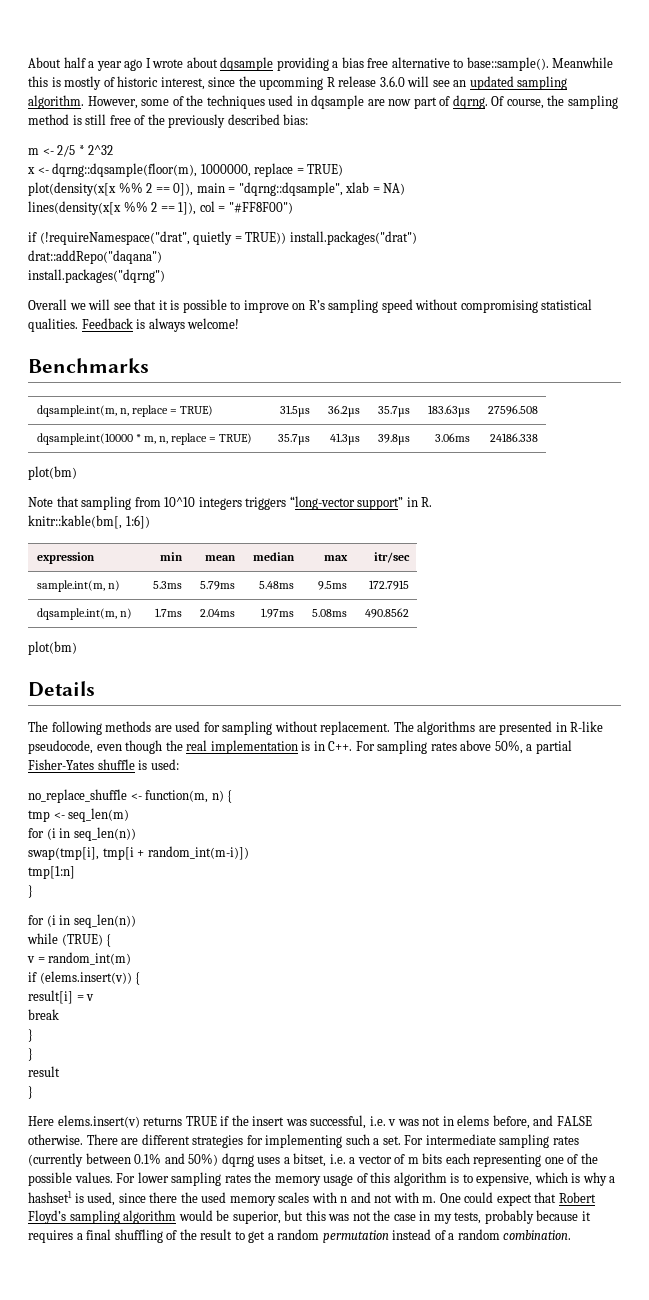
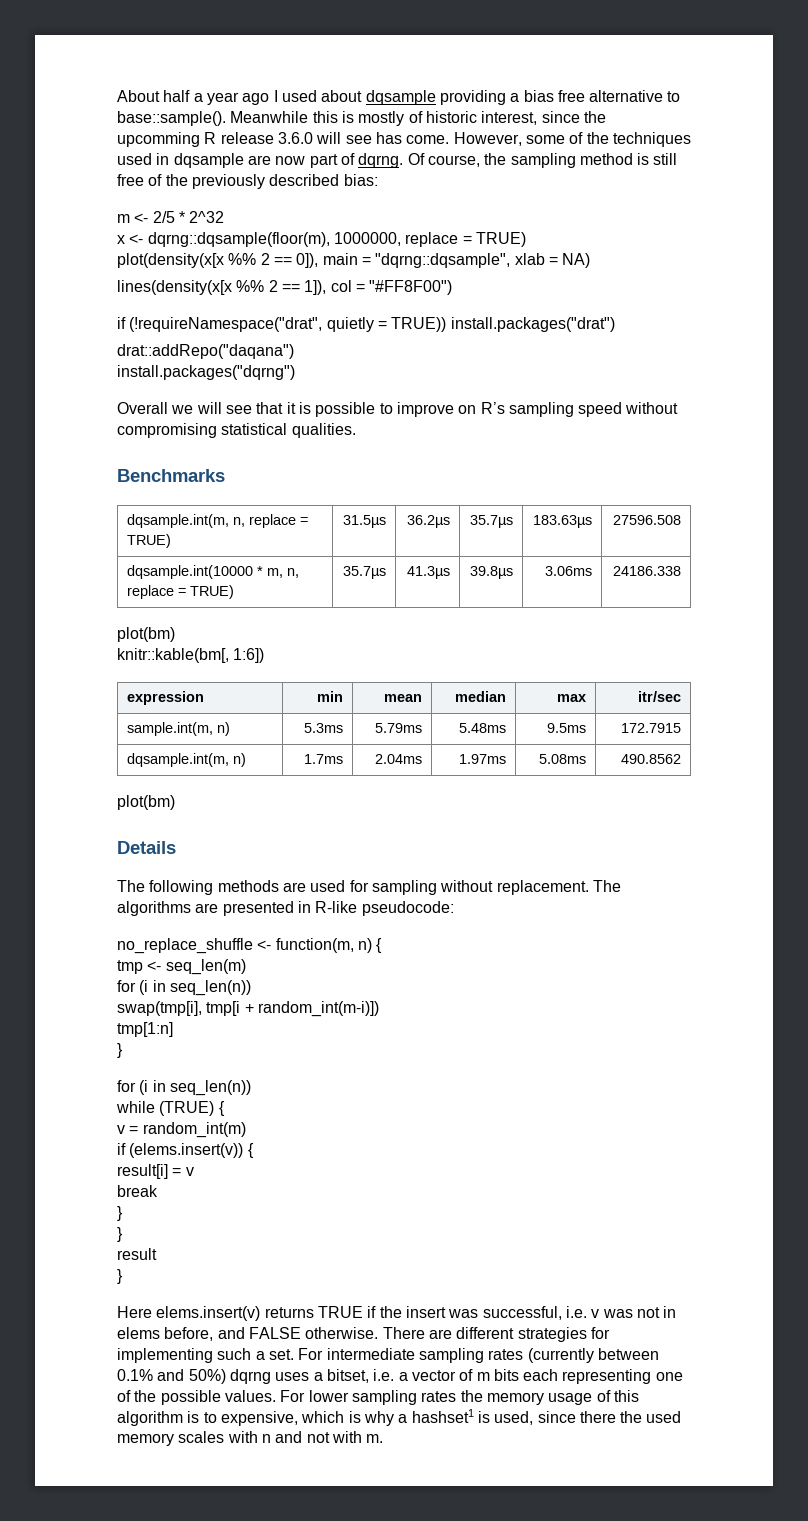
- About half a year ago I wrote about dqsample providing a bias free alternative to base::sample().
+ About half a year ago I used about dqsample providing a bias free alternative to base::sample().
- Meanwhile this is mostly of historic interest, since the upcomming R release 3.6.0 will see an updated sampling algorithm.
+ Meanwhile this is mostly of historic interest, since the upcomming R release 3.6.0 will see has come.
- Feedback is always welcome!
- Note that sampling from 10^10 integers triggers “long-vector support” in R.
- The algorithms are presented in R-like pseudocode, even though the real implementation is in C++. For sampling rates above 50%, a partial Fisher-Yates shuffle is used:
+ The algorithms are presented in R-like pseudocode:
- One could expect that Robert Floyd’s sampling algorithm would be superior, but this was not the case in my tests, probably because it requires a final shuffling of the result to get a random permutation instead of a random combination.

